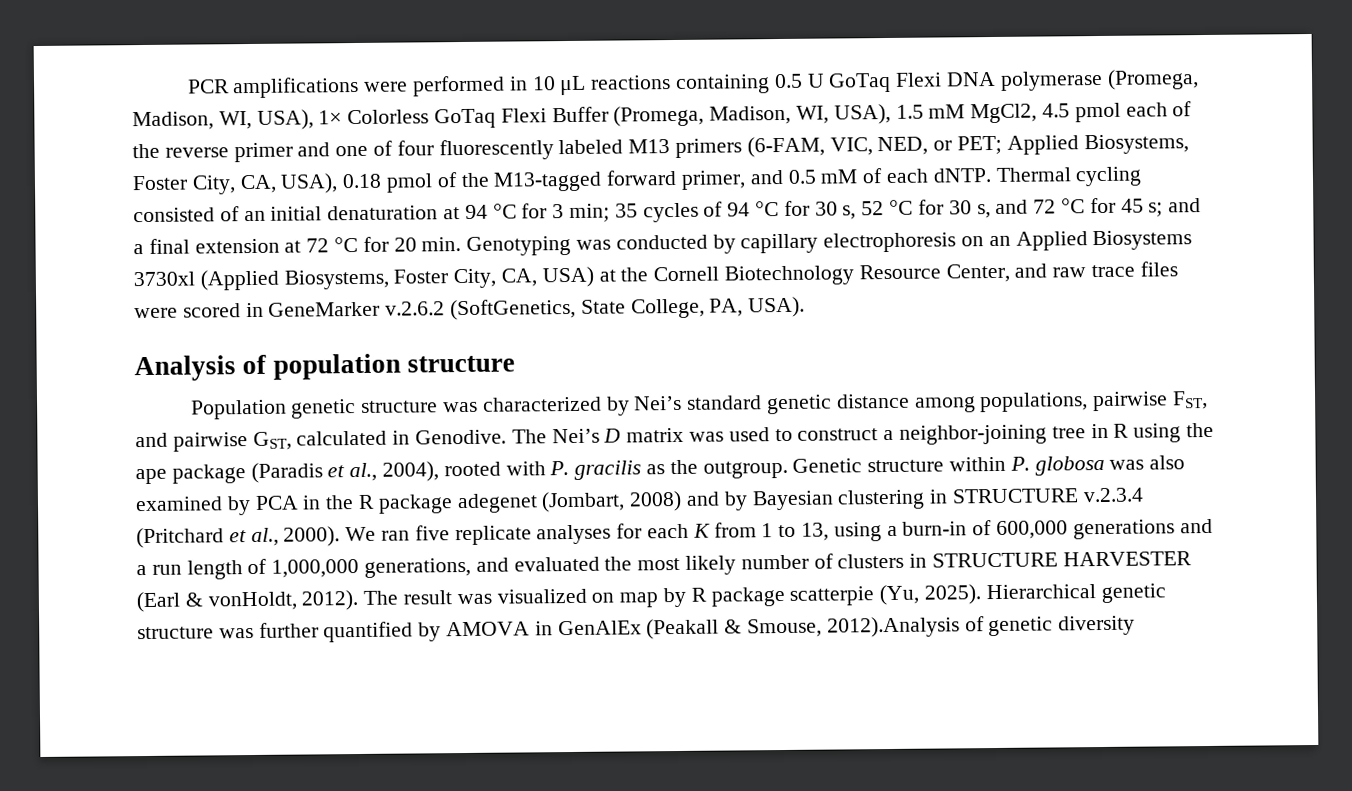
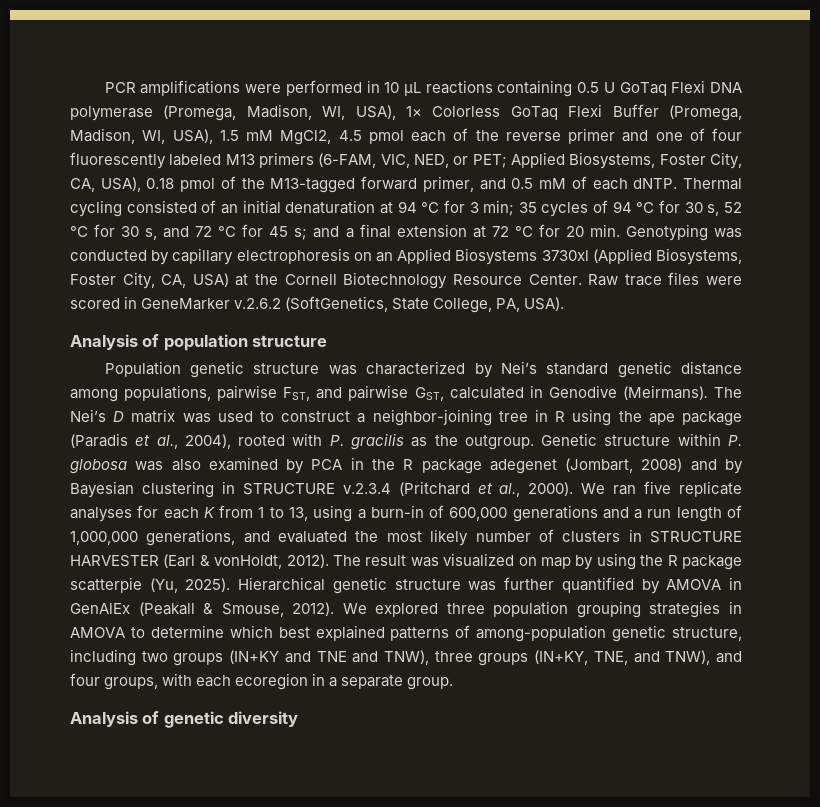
- and a final extension at 72 °C for 20 min. Genotyping was conducted by capillary electrophoresis on an Applied Biosystems 3730xl (Applied Biosystems, Foster City, CA, USA) at the Cornell Biotechnology Resource Center, and raw trace files were scored in GeneMarker v.2.6.2 (SoftGenetics, State College, PA, USA).
+ and a final extension at 72 °C for 20 min. Genotyping was conducted by capillary electrophoresis on an Applied Biosystems 3730xl (Applied Biosystems, Foster City, CA, USA) at the Cornell Biotechnology Resource Center. Raw trace files were scored in GeneMarker v.2.6.2 (SoftGenetics, State College, PA, USA).
- Population genetic structure was characterized by Nei’s standard genetic distance among populations, pairwise FST, and pairwise GST, calculated in Genodive.
+ Population genetic structure was characterized by Nei’s standard genetic distance among populations, pairwise FST, and pairwise GST, calculated in Genodive (Meirmans).
- The result was visualized on map by R package scatterpie (Yu, 2025).
+ The result was visualized on map by using the R package scatterpie (Yu, 2025).
- Hierarchical genetic structure was further quantified by AMOVA in GenAlEx (Peakall & Smouse, 2012).Analysis of genetic diversity
+ Hierarchical genetic structure was further quantified by AMOVA in GenAlEx (Peakall & Smouse, 2012). We explored three population grouping strategies in AMOVA to determine which best explained patterns of among-population genetic structure, including two groups (IN+KY and TNE and TNW), three groups (IN+KY, TNE, and TNW), and four groups, with each ecoregion in a separate group.
+ Analysis of genetic diversity

